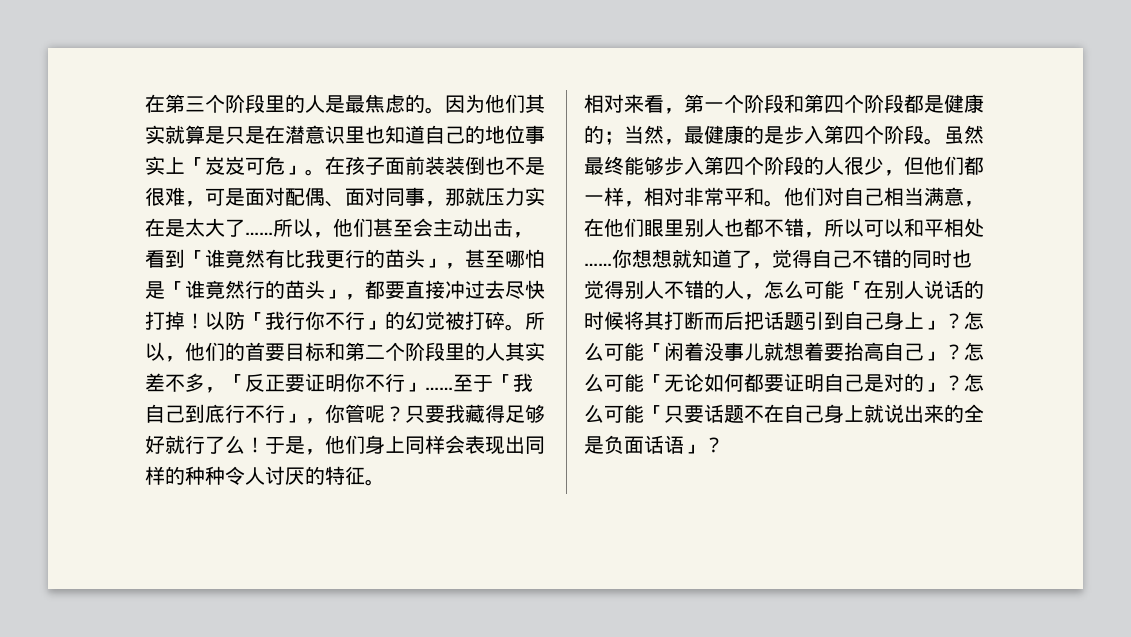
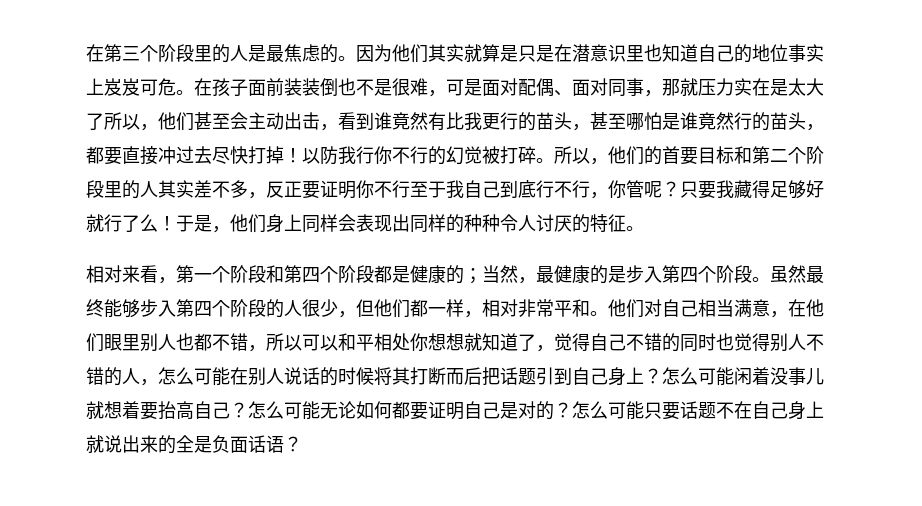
- 因为他们其实就算是只是在潜意识里也知道自己的地位事实上「岌岌可危」。
+ 因为他们其实就算是只是在潜意识里也知道自己的地位事实上岌岌可危。
- 在孩子面前装装倒也不是很难，可是面对配偶、面对同事，那就压力实在是太大了……所以，他们甚至会主动出击，看到「谁竟然有比我更行的苗头」，甚至哪怕是「谁竟然行的苗头」，都要直接冲过去尽快打掉！
+ 在孩子面前装装倒也不是很难，可是面对配偶、面对同事，那就压力实在是太大了所以，他们甚至会主动出击，看到谁竟然有比我更行的苗头，甚至哪怕是谁竟然行的苗头，都要直接冲过去尽快打掉！
- 以防「我行你不行」的幻觉被打碎。
+ 以防我行你不行的幻觉被打碎。
- 所以，他们的首要目标和第二个阶段里的人其实差不多，「反正要证明你不行」……至于「我自己到底行不行」，你管呢？
+ 所以，他们的首要目标和第二个阶段里的人其实差不多，反正要证明你不行至于我自己到底行不行，你管呢？
- 他们对自己相当满意，在他们眼里别人也都不错，所以可以和平相处……你想想就知道了，觉得自己不错的同时也觉得别人不错的人，怎么可能「在别人说话的时候将其打断而后把话题引到自己身上」？怎么可能「闲着没事儿就想着要抬高自己」？怎么可能「无论如何都要证明自己是对的」？怎么可能「只要话题不在自己身上就说出来的全是负面话语」？
+ 他们对自己相当满意，在他们眼里别人也都不错，所以可以和平相处你想想就知道了，觉得自己不错的同时也觉得别人不错的人，怎么可能在别人说话的时候将其打断而后把话题引到自己身上？怎么可能闲着没事儿就想着要抬高自己？怎么可能无论如何都要证明自己是对的？怎么可能只要话题不在自己身上就说出来的全是负面话语？

